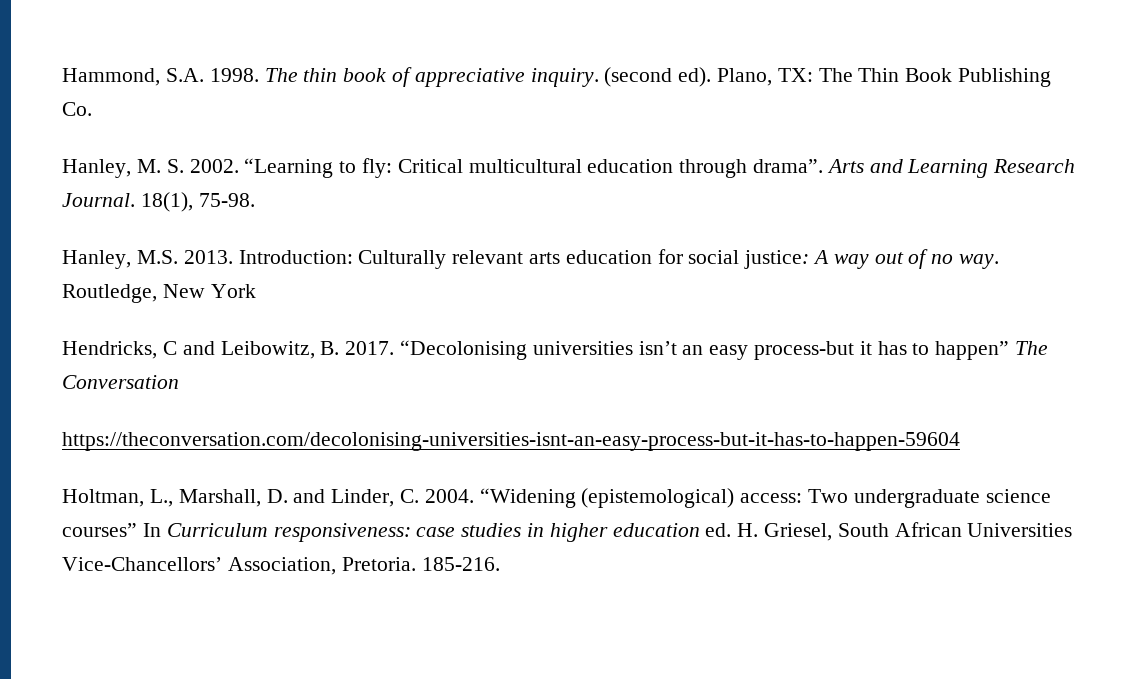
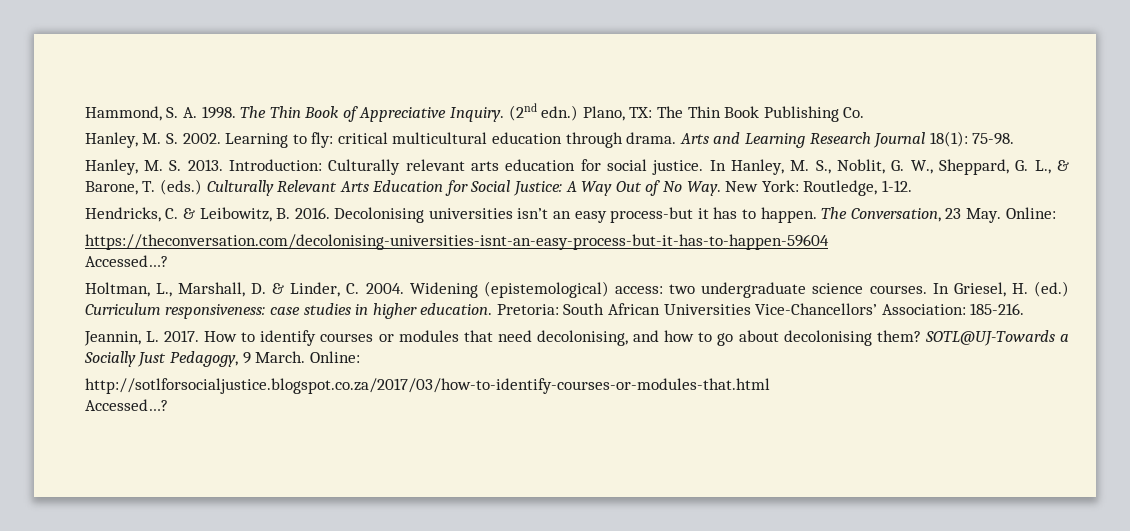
- Hammond, S.A. 1998. The thin book of appreciative inquiry. (second ed).
+ Hammond, S. A. 1998. The Thin Book of Appreciative Inquiry. (2nd edn.)
- “Learning to fly: Critical multicultural education through drama”.
+ Learning to fly: critical multicultural education through drama.
- Arts and Learning Research Journal. 18(1), 75-98.
+ Arts and Learning Research Journal 18(1): 75-98.
- Hanley, M.S. 2013.
+ Hanley, M. S. 2013.
- Introduction: Culturally relevant arts education for social justice: A way out of no way. Routledge, New York
- Hendricks, C and Leibowitz, B. 2017. “Decolonising universities isn’t an easy process-but it has to happen” The Conversation
+ Introduction: Culturally relevant arts education for social justice. In Hanley, M. S., Noblit, G. W., Sheppard, G. L., & Barone, T. (eds.) Culturally Relevant Arts Education for Social Justice: A Way Out of No Way. New York: Routledge, 1-12.
+ Hendricks, C. & Leibowitz, B. 2016. Decolonising universities isn’t an easy process-but it has to happen. The Conversation, 23 May. Online:
  https://theconversation.com/decolonising-universities-isnt-an-easy-process-but-it-has-to-happen-59604
+ Accessed…?
- Holtman, L., Marshall, D. and Linder, C. 2004.
+ Holtman, L., Marshall, D. & Linder, C. 2004.
- “Widening (epistemological) access: Two undergraduate science courses” In Curriculum responsiveness: case studies in higher education ed. H. Griesel, South African Universities Vice-Chancellors’ Association, Pretoria. 185-216.
+ Widening (epistemological) access: two undergraduate science courses. In Griesel, H. (ed.) Curriculum responsiveness: case studies in higher education. Pretoria: South African Universities Vice-Chancellors’ Association: 185-216.
+ Jeannin, L. 2017. How to identify courses or modules that need decolonising, and how to go about decolonising them? SOTL@UJ-Towards a Socially Just Pedagogy, 9 March. Online:
+ http://sotlforsocialjustice.blogspot.co.za/2017/03/how-to-identify-courses-or-modules-that.html
+ Accessed…?

